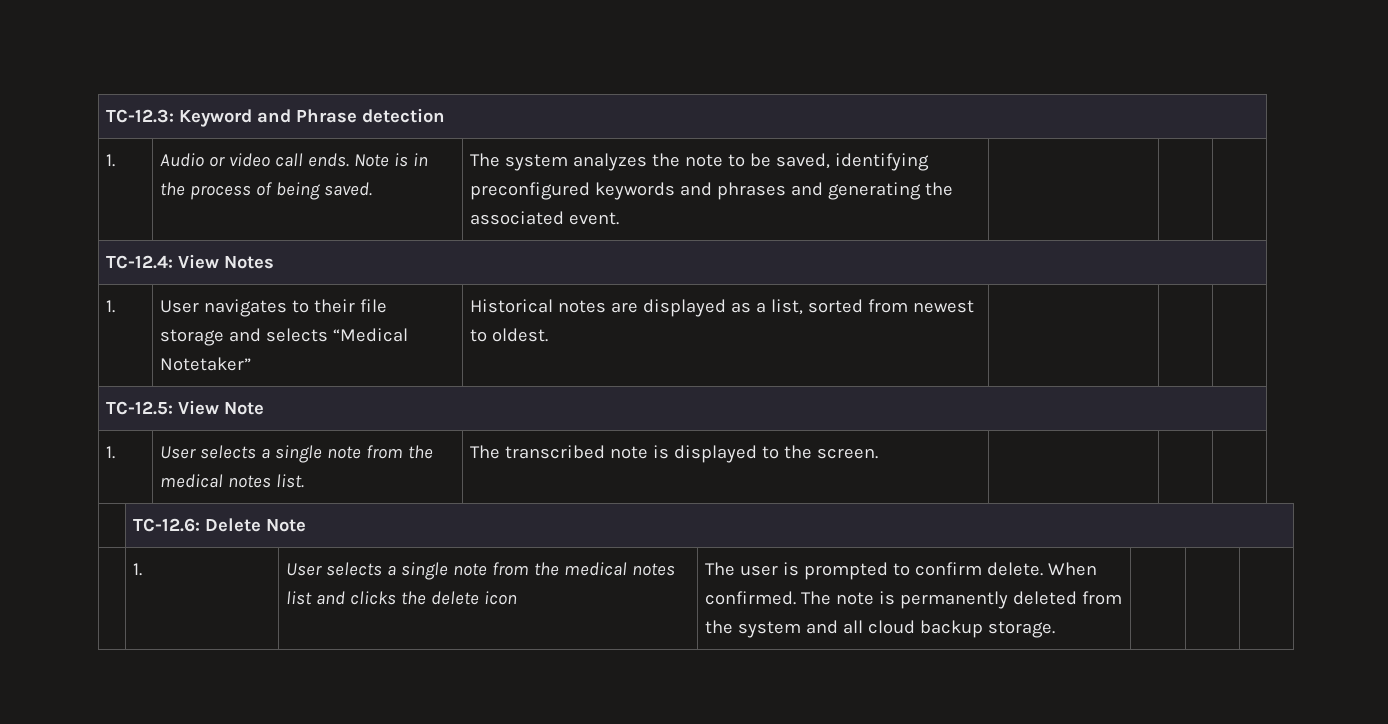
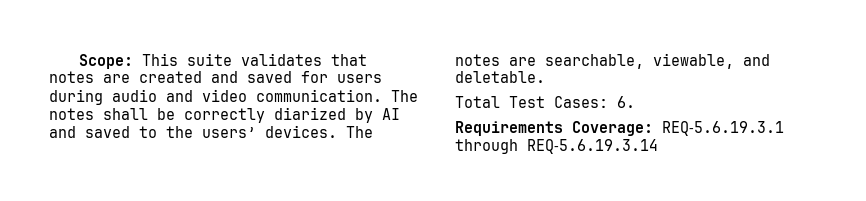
- TC-12.3: Keyword and Phrase detection
- 1. | Audio or video call ends. Note is in the process of being saved. | The system analyzes the note to be saved, identifying preconfigured keywords and phrases and generating the associated event. | | |
- TC-12.4: View Notes
- 1. | User navigates to their file storage and selects “Medical Notetaker” | Historical notes are displayed as a list, sorted from newest to oldest. | | |
- TC-12.5: View Note
- 1. | User selects a single note from the medical notes list. | The transcribed note is displayed to the screen. | | |
- | TC-12.6: Delete Note
- | 1. | User selects a single note from the medical notes list and clicks the delete icon | The user is prompted to confirm delete. When confirmed. The note is permanently deleted from the system and all cloud backup storage. | | |
+ Scope: This suite validates that notes are created and saved for users during audio and video communication. The notes shall be correctly diarized by AI and saved to the users’ devices. The notes are searchable, viewable, and deletable.
+ Total Test Cases: 6.
+ Requirements Coverage: REQ‑5.6.19.3.1 through REQ‑5.6.19.3.14

